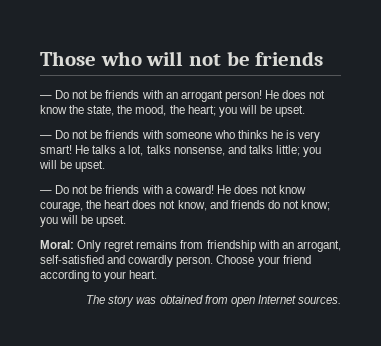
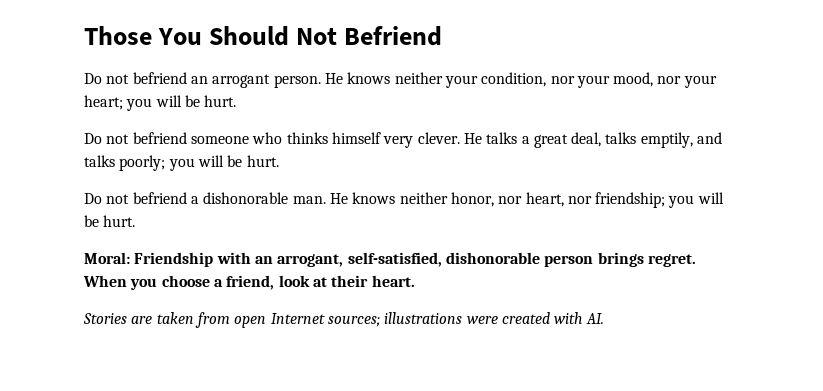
- Those who will not be friends
- — Do not be friends with an arrogant person! He does not know the state, the mood, the heart; you will be upset.
- — Do not be friends with someone who thinks he is very smart! He talks a lot, talks nonsense, and talks little; you will be upset.
- — Do not be friends with a coward! He does not know courage, the heart does not know, and friends do not know; you will be upset.
+ Those You Should Not Befriend
+ Do not befriend an arrogant person. He knows neither your condition, nor your mood, nor your heart; you will be hurt.
+ Do not befriend someone who thinks himself very clever. He talks a great deal, talks emptily, and talks poorly; you will be hurt.
+ Do not befriend a dishonorable man. He knows neither honor, nor heart, nor friendship; you will be hurt.
- Moral: Only regret remains from friendship with an arrogant, self-satisfied and cowardly person. Choose your friend according to your heart.
- The story was obtained from open Internet sources.
+ Moral: Friendship with an arrogant, self-satisfied, dishonorable person brings regret. When you choose a friend, look at their heart.
+ Stories are taken from open Internet sources; illustrations were created with AI.

